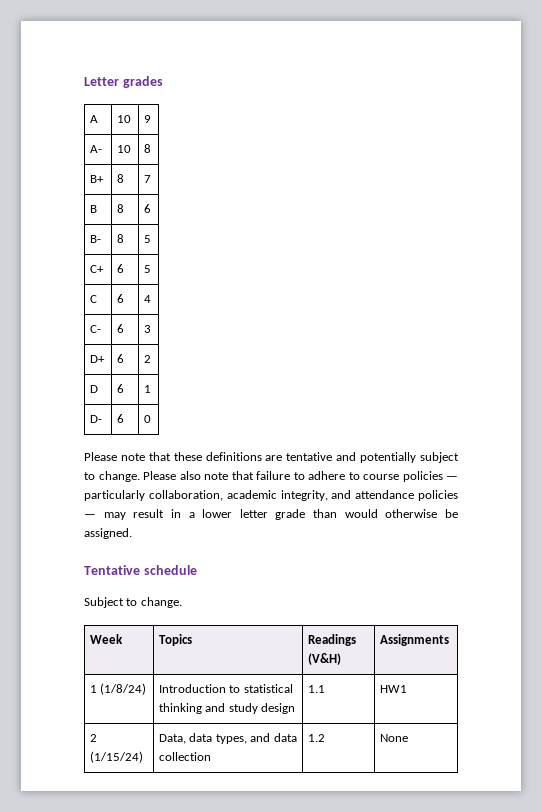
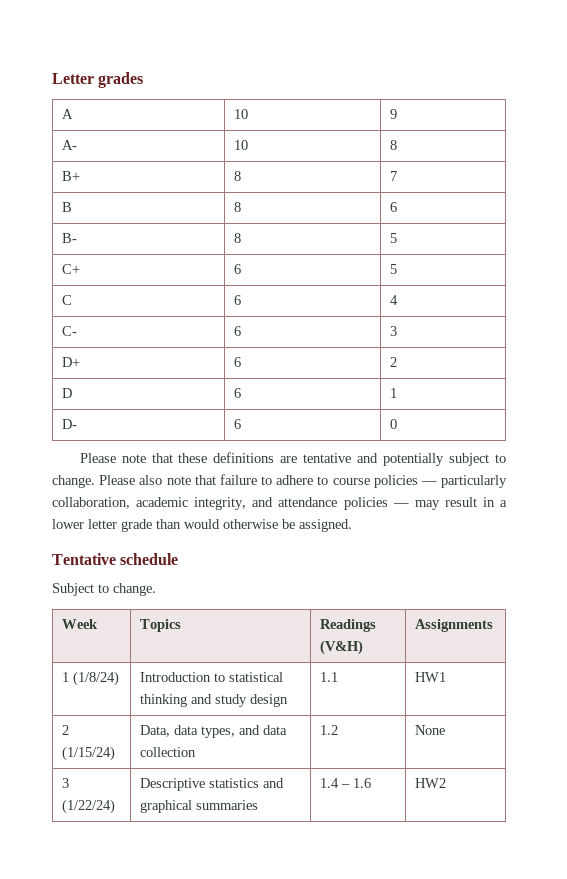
+ 3 (1/22/24) | Descriptive statistics and graphical summaries | 1.4 – 1.6 | HW2

